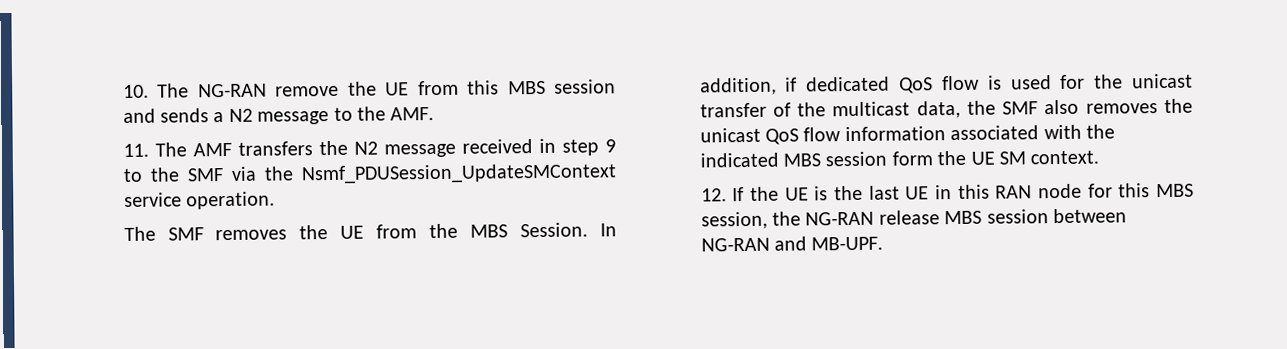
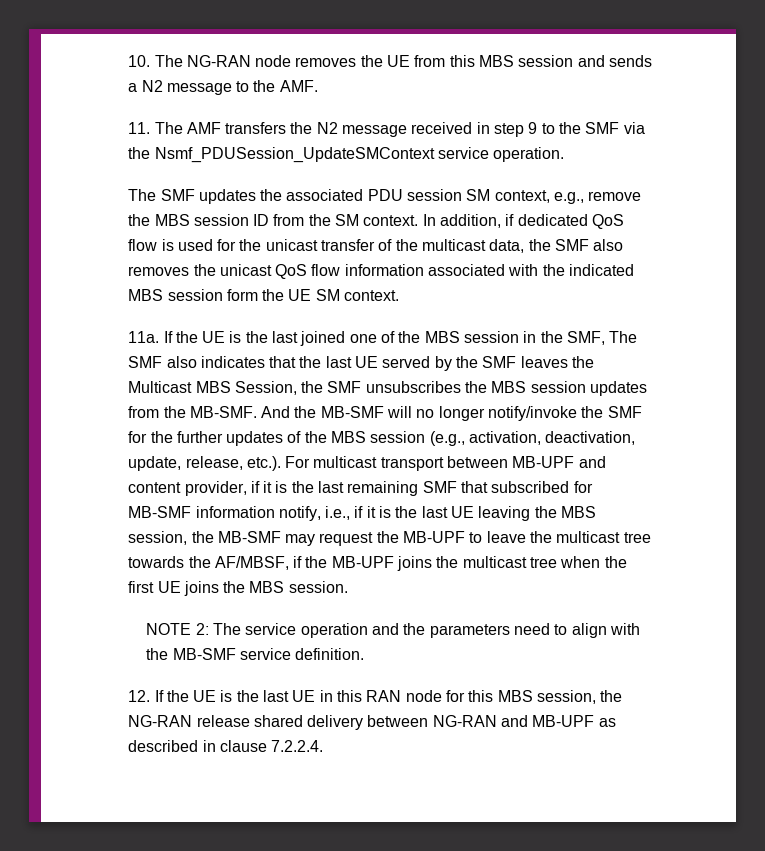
- 10. The NG-RAN remove the UE from this MBS session and sends a N2 message to the AMF.
+ 10. The NG-RAN node removes the UE from this MBS session and sends a N2 message to the AMF.
- The SMF removes the UE from the MBS Session.
+ The SMF updates the associated PDU session SM context, e.g., remove the MBS session ID from the SM context.
+ 11a. If the UE is the last joined one of the MBS session in the SMF, The SMF also indicates that the last UE served by the SMF leaves the Multicast MBS Session, the SMF unsubscribes the MBS session updates from the MB-SMF. And the MB-SMF will no longer notify/invoke the SMF for the further updates of the MBS session (e.g., activation, deactivation, update, release, etc.). For multicast transport between MB-UPF and content provider, if it is the last remaining SMF that subscribed for MB-SMF information notify, i.e., if it is the last UE leaving the MBS session, the MB-SMF may request the MB-UPF to leave the multicast tree towards the AF/MBSF, if the MB-UPF joins the multicast tree when the first UE joins the MBS session.
+ NOTE 2: The service operation and the parameters need to align with the MB-SMF service definition.
- 12. If the UE is the last UE in this RAN node for this MBS session, the NG-RAN release MBS session between NG-RAN and MB-UPF.
+ 12. If the UE is the last UE in this RAN node for this MBS session, the NG-RAN release shared delivery between NG-RAN and MB-UPF as described in clause 7.2.2.4.

